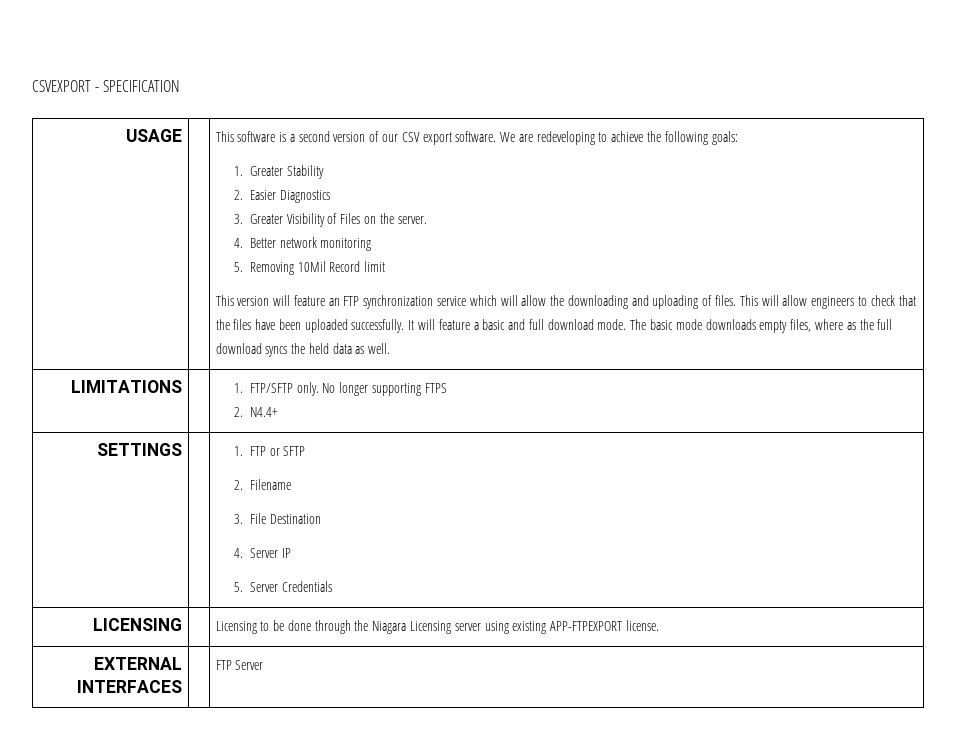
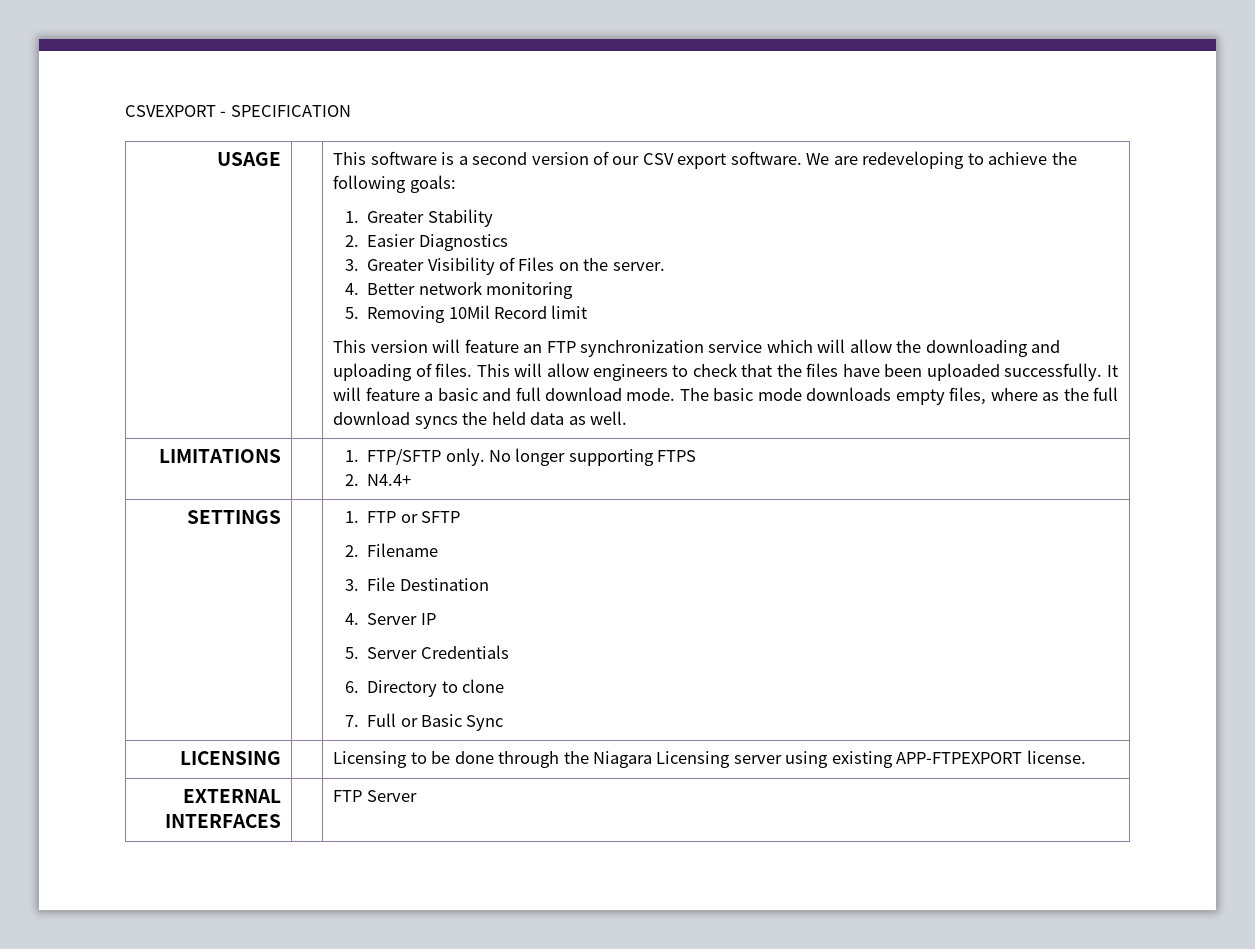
  SETTINGS | | 1. FTP or SFTP
  2. Filename
  3. File Destination
  4. Server IP
  5. Server Credentials
+ 6. Directory to clone
+ 7. Full or Basic Sync

